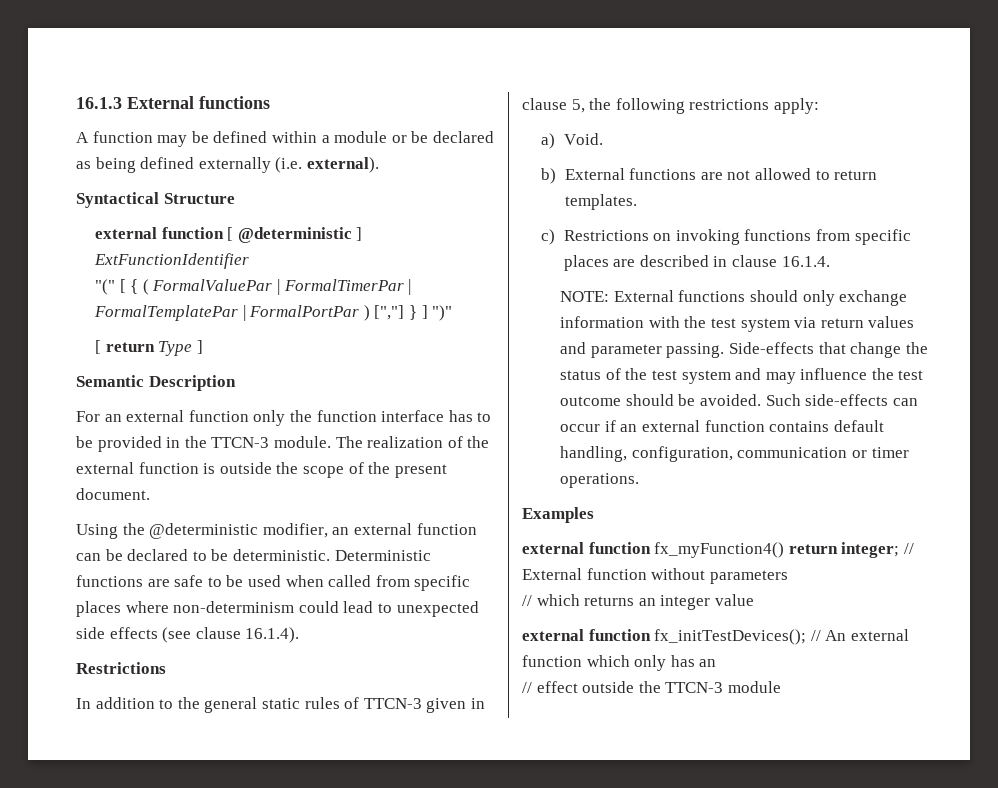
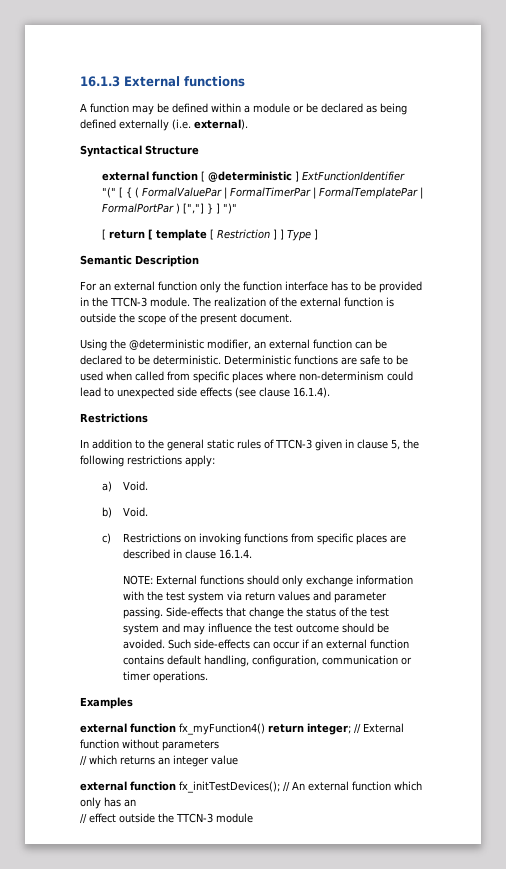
- [ return Type ]
+ [ return [ template [ Restriction ] ] Type ]
- b) External functions are not allowed to return templates.
+ b) Void.

